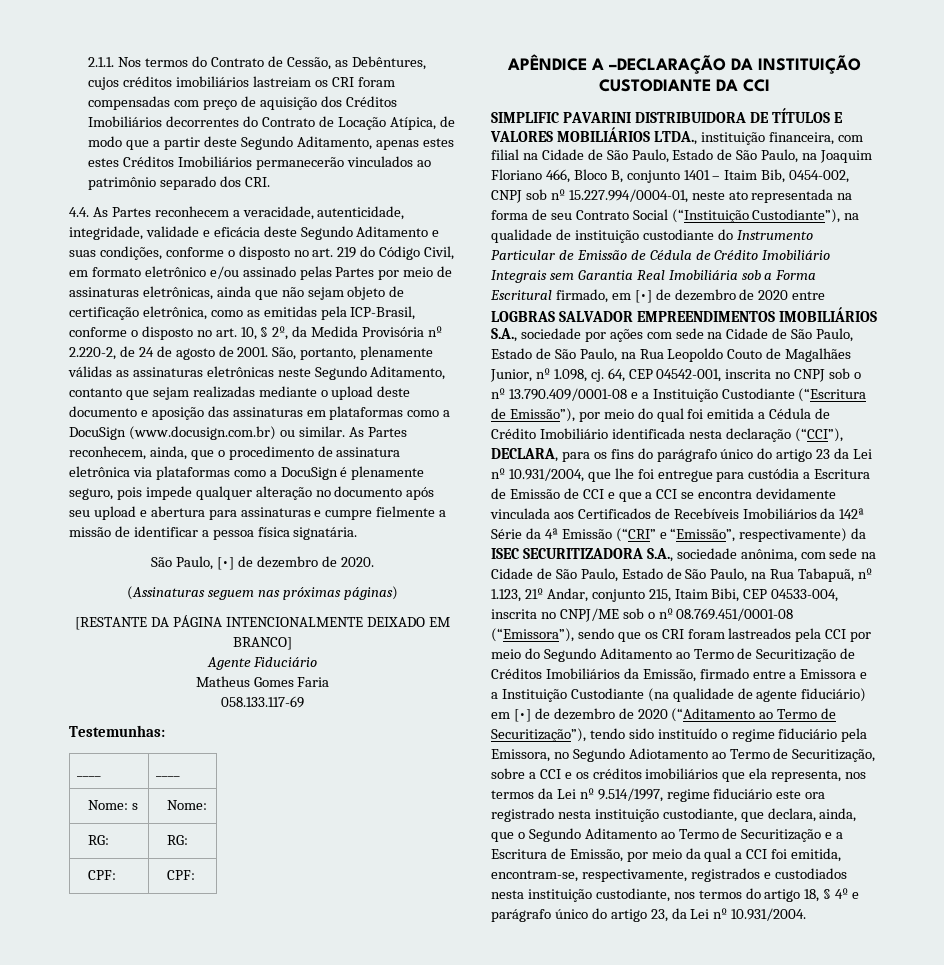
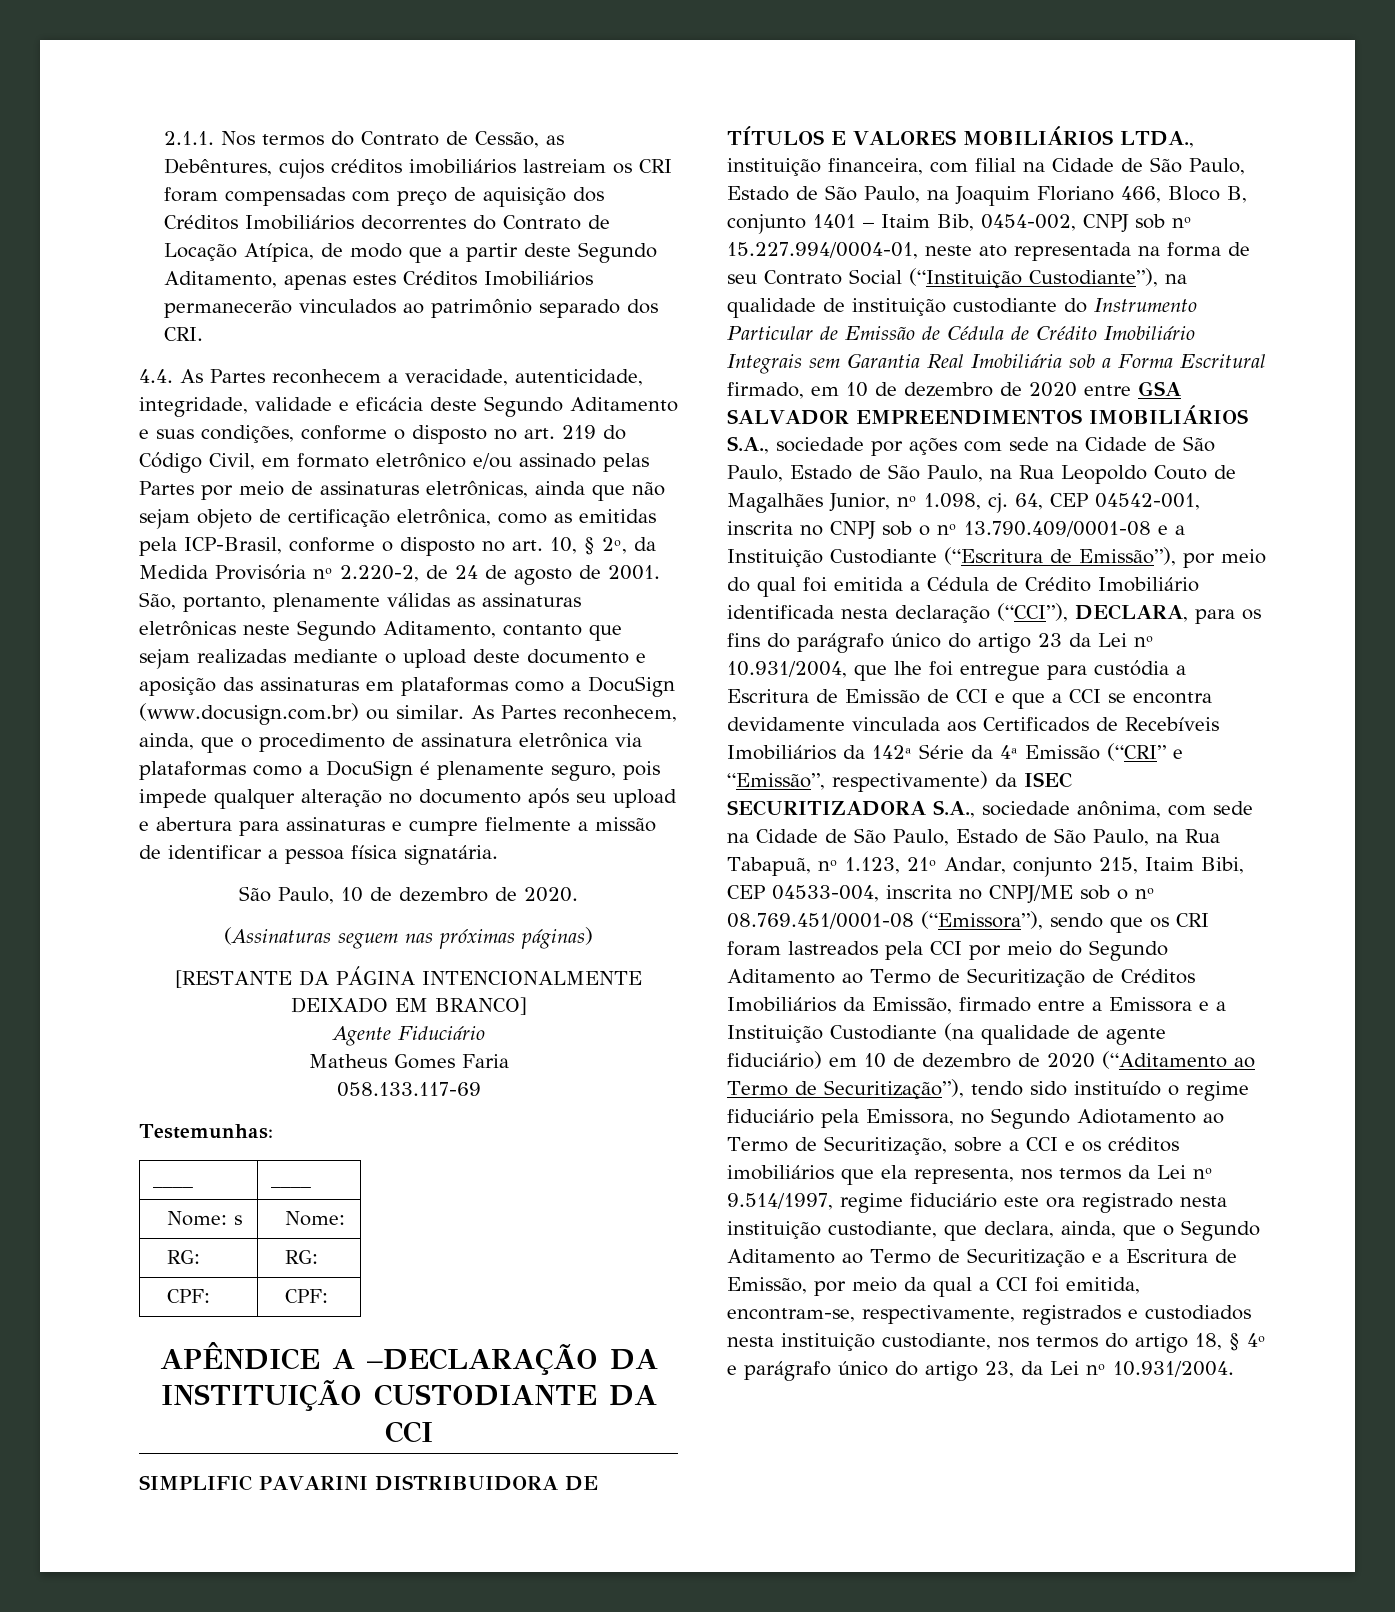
- 2.1.1. Nos termos do Contrato de Cessão, as Debêntures, cujos créditos imobiliários lastreiam os CRI foram compensadas com preço de aquisição dos Créditos Imobiliários decorrentes do Contrato de Locação Atípica, de modo que a partir deste Segundo Aditamento, apenas estes estes Créditos Imobiliários permanecerão vinculados ao patrimônio separado dos CRI.
+ 2.1.1. Nos termos do Contrato de Cessão, as Debêntures, cujos créditos imobiliários lastreiam os CRI foram compensadas com preço de aquisição dos Créditos Imobiliários decorrentes do Contrato de Locação Atípica, de modo que a partir deste Segundo Aditamento, apenas estes Créditos Imobiliários permanecerão vinculados ao patrimônio separado dos CRI.
- São Paulo, [•] de dezembro de 2020.
+ São Paulo, 10 de dezembro de 2020.
- SIMPLIFIC PAVARINI DISTRIBUIDORA DE TÍTULOS E VALORES MOBILIÁRIOS LTDA., instituição financeira, com filial na Cidade de São Paulo, Estado de São Paulo, na Joaquim Floriano 466, Bloco B, conjunto 1401 – Itaim Bib, 0454-002, CNPJ sob nº 15.227.994/0004-01, neste ato representada na forma de seu Contrato Social (“Instituição Custodiante”), na qualidade de instituição custodiante do Instrumento Particular de Emissão de Cédula de Crédito Imobiliário Integrais sem Garantia Real Imobiliária sob a Forma Escritural firmado, em [•] de dezembro de 2020 entre LOGBRAS SALVADOR EMPREENDIMENTOS IMOBILIÁRIOS S.A., sociedade por ações com sede na Cidade de São Paulo, Estado de São Paulo, na Rua Leopoldo Couto de Magalhães Junior, nº 1.098, cj.
+ SIMPLIFIC PAVARINI DISTRIBUIDORA DE TÍTULOS E VALORES MOBILIÁRIOS LTDA., instituição financeira, com filial na Cidade de São Paulo, Estado de São Paulo, na Joaquim Floriano 466, Bloco B, conjunto 1401 – Itaim Bib, 0454-002, CNPJ sob nº 15.227.994/0004-01, neste ato representada na forma de seu Contrato Social (“Instituição Custodiante”), na qualidade de instituição custodiante do Instrumento Particular de Emissão de Cédula de Crédito Imobiliário Integrais sem Garantia Real Imobiliária sob a Forma Escritural firmado, em 10 de dezembro de 2020 entre GSA SALVADOR EMPREENDIMENTOS IMOBILIÁRIOS S.A., sociedade por ações com sede na Cidade de São Paulo, Estado de São Paulo, na Rua Leopoldo Couto de Magalhães Junior, nº 1.098, cj.
- 64, CEP 04542-001, inscrita no CNPJ sob o nº 13.790.409/0001-08 e a Instituição Custodiante (“Escritura de Emissão”), por meio do qual foi emitida a Cédula de Crédito Imobiliário identificada nesta declaração (“CCI”), DECLARA, para os fins do parágrafo único do artigo 23 da Lei nº 10.931/2004, que lhe foi entregue para custódia a Escritura de Emissão de CCI e que a CCI se encontra devidamente vinculada aos Certificados de Recebíveis Imobiliários da 142ª Série da 4ª Emissão (“CRI” e “Emissão”, respectivamente) da ISEC SECURITIZADORA S.A., sociedade anônima, com sede na Cidade de São Paulo, Estado de São Paulo, na Rua Tabapuã, nº 1.123, 21º Andar, conjunto 215, Itaim Bibi, CEP 04533-004, inscrita no CNPJ/ME sob o nº 08.769.451/0001-08 (“Emissora”), sendo que os CRI foram lastreados pela CCI por meio do Segundo Aditamento ao Termo de Securitização de Créditos Imobiliários da Emissão, firmado entre a Emissora e a Instituição Custodiante (na qualidade de agente fiduciário) em [•] de dezembro de 2020 (“Aditamento ao Termo de Securitização”), tendo sido instituído o regime fiduciário pela Emissora, no Segundo Adiotamento ao Termo de Securitização, sobre a CCI e os créditos imobiliários que ela representa, nos termos da Lei nº 9.514/1997, regime fiduciário este ora registrado nesta instituição custodiante, que declara, ainda, que o Segundo Aditamento ao Termo de Securitização e a Escritura de Emissão, por meio da qual a CCI foi emitida, encontram-se, respectivamente, registrados e custodiados nesta instituição custodiante, nos termos do artigo 18, § 4º e parágrafo único do artigo 23, da Lei nº 10.931/2004.
+ 64, CEP 04542-001, inscrita no CNPJ sob o nº 13.790.409/0001-08 e a Instituição Custodiante (“Escritura de Emissão”), por meio do qual foi emitida a Cédula de Crédito Imobiliário identificada nesta declaração (“CCI”), DECLARA, para os fins do parágrafo único do artigo 23 da Lei nº 10.931/2004, que lhe foi entregue para custódia a Escritura de Emissão de CCI e que a CCI se encontra devidamente vinculada aos Certificados de Recebíveis Imobiliários da 142ª Série da 4ª Emissão (“CRI” e “Emissão”, respectivamente) da ISEC SECURITIZADORA S.A., sociedade anônima, com sede na Cidade de São Paulo, Estado de São Paulo, na Rua Tabapuã, nº 1.123, 21º Andar, conjunto 215, Itaim Bibi, CEP 04533-004, inscrita no CNPJ/ME sob o nº 08.769.451/0001-08 (“Emissora”), sendo que os CRI foram lastreados pela CCI por meio do Segundo Aditamento ao Termo de Securitização de Créditos Imobiliários da Emissão, firmado entre a Emissora e a Instituição Custodiante (na qualidade de agente fiduciário) em 10 de dezembro de 2020 (“Aditamento ao Termo de Securitização”), tendo sido instituído o regime fiduciário pela Emissora, no Segundo Adiotamento ao Termo de Securitização, sobre a CCI e os créditos imobiliários que ela representa, nos termos da Lei nº 9.514/1997, regime fiduciário este ora registrado nesta instituição custodiante, que declara, ainda, que o Segundo Aditamento ao Termo de Securitização e a Escritura de Emissão, por meio da qual a CCI foi emitida, encontram-se, respectivamente, registrados e custodiados nesta instituição custodiante, nos termos do artigo 18, § 4º e parágrafo único do artigo 23, da Lei nº 10.931/2004.

